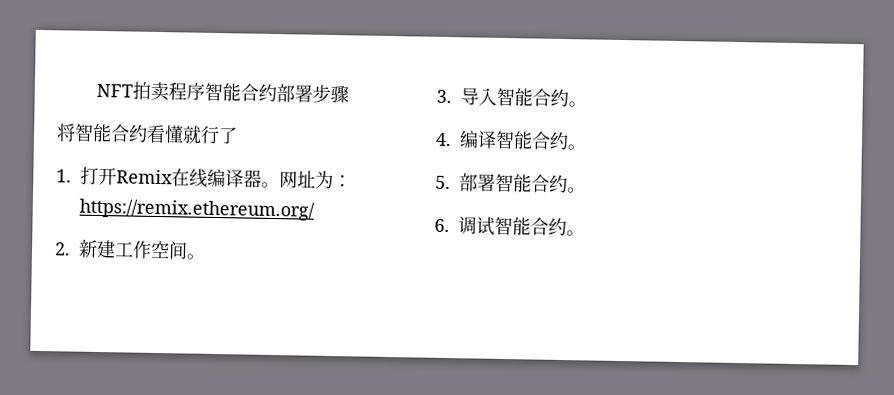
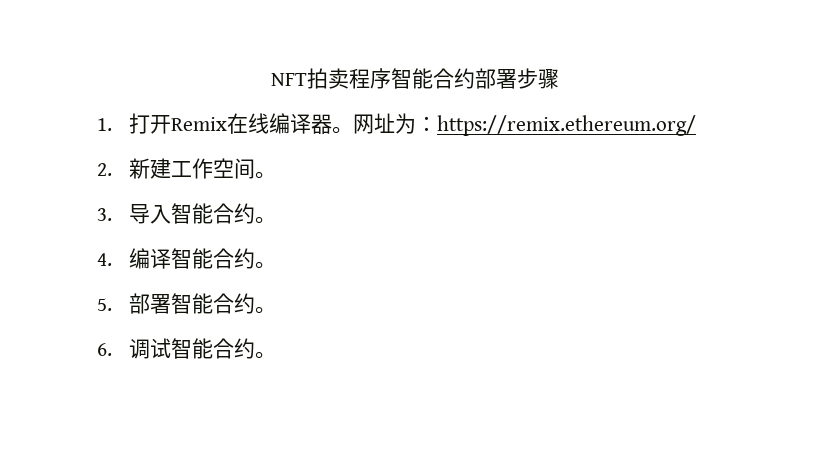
- 将智能合约看懂就行了

